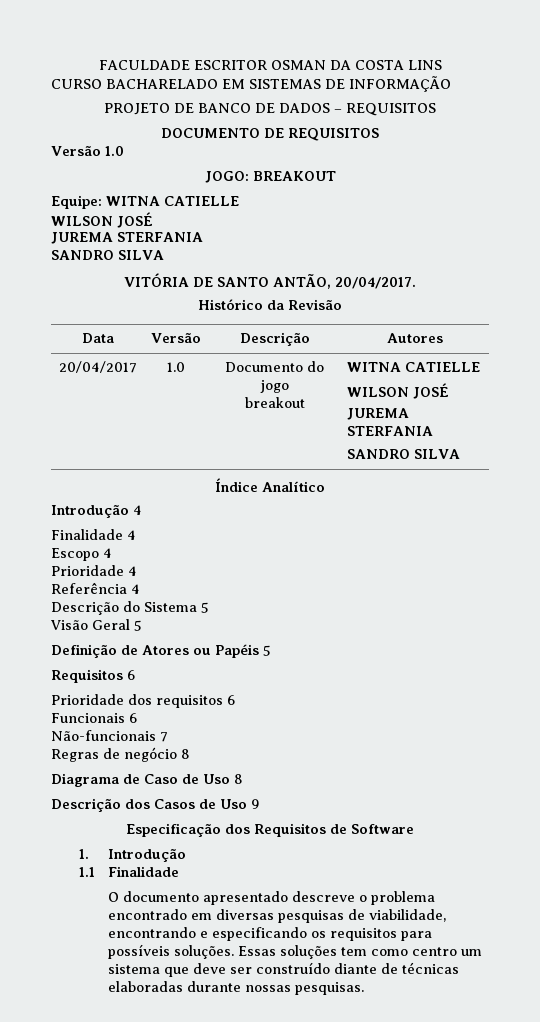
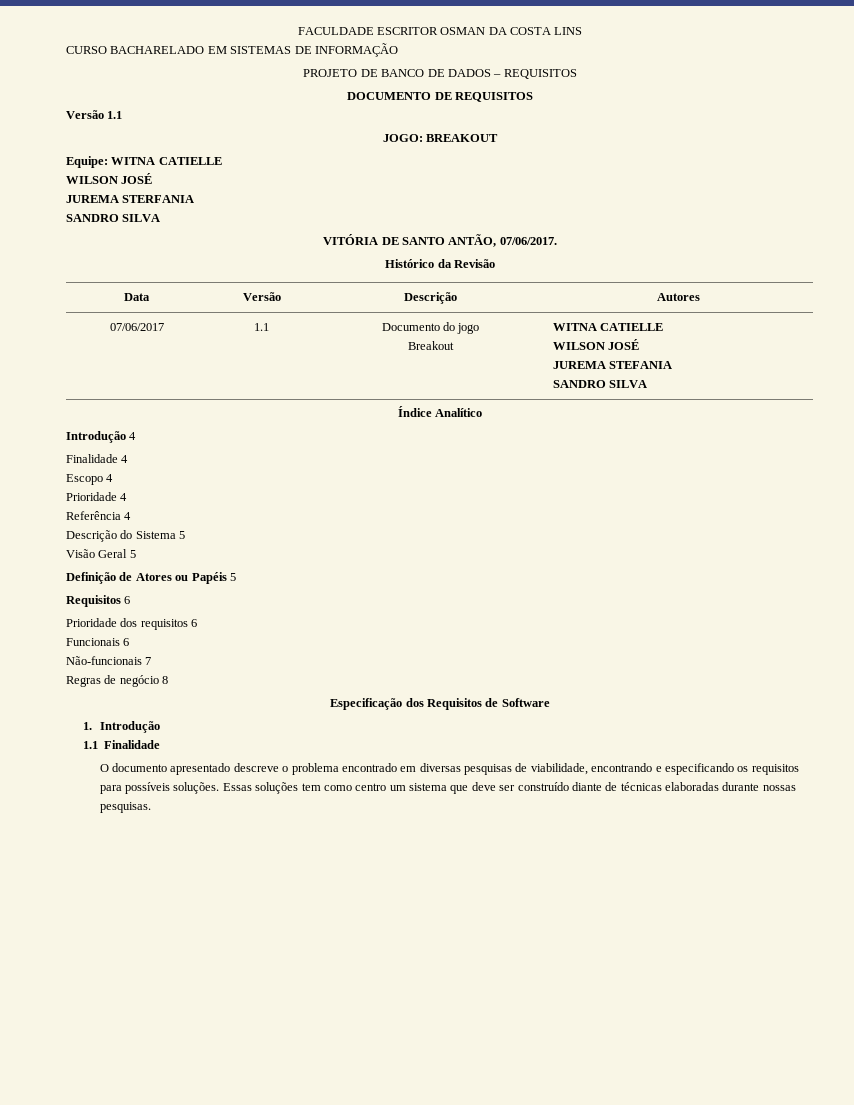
- Versão 1.0
+ Versão 1.1
- VITÓRIA DE SANTO ANTÃO, 20/04/2017.
+ VITÓRIA DE SANTO ANTÃO, 07/06/2017.
- 20/04/2017 | 1.0 | Documento do jogo
- breakout | WITNA CATIELLE
+ 07/06/2017 | 1.1 | Documento do jogo
+ Breakout | WITNA CATIELLE
  WILSON JOSÉ
- JUREMA STERFANIA
+ JUREMA STEFANIA
- Diagrama de Caso de Uso 8
- Descrição dos Casos de Uso 9

